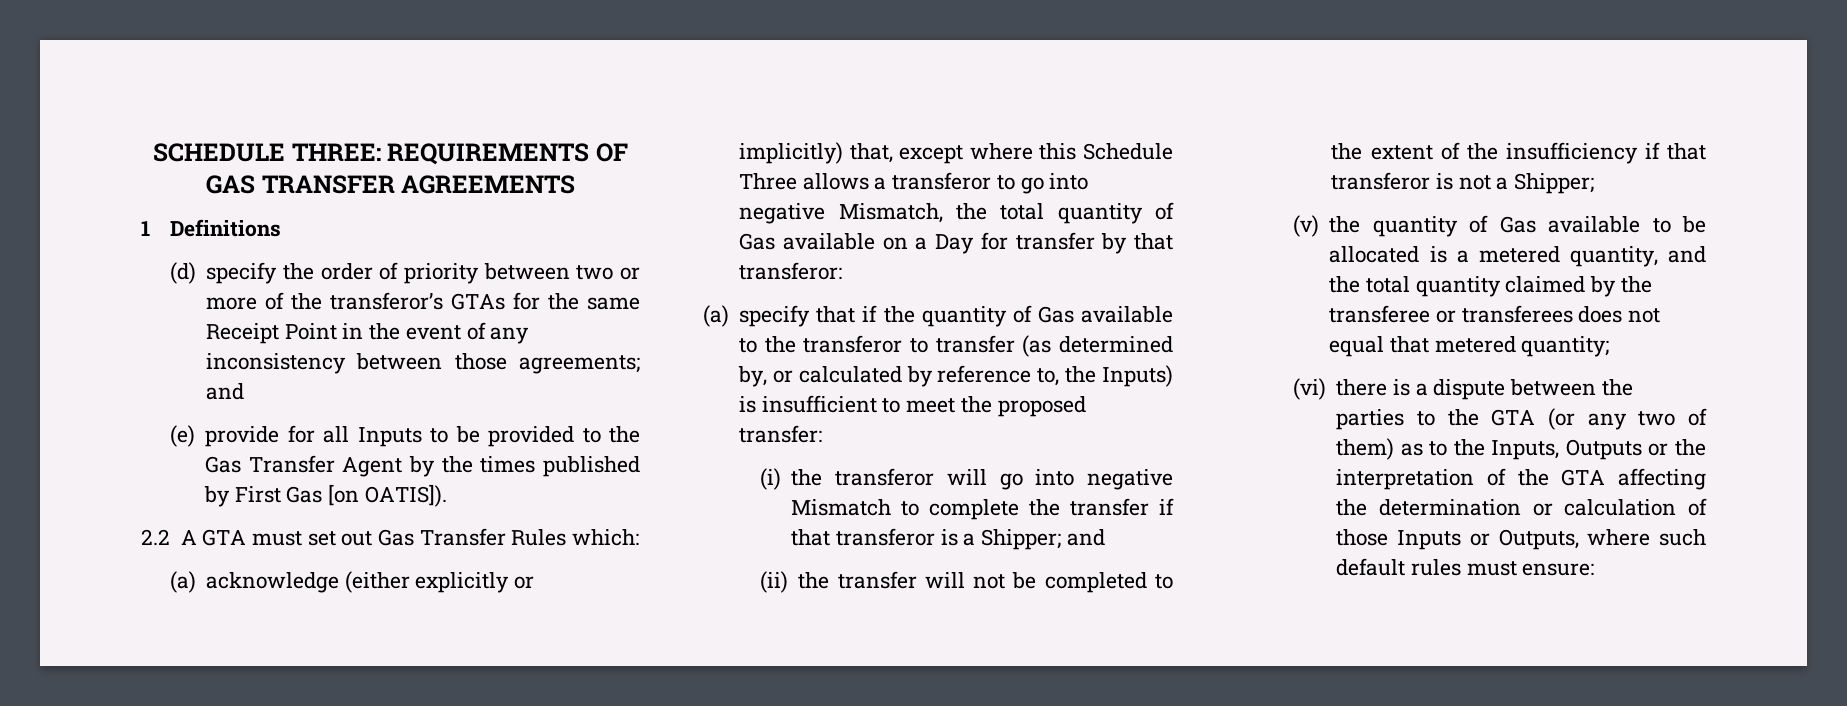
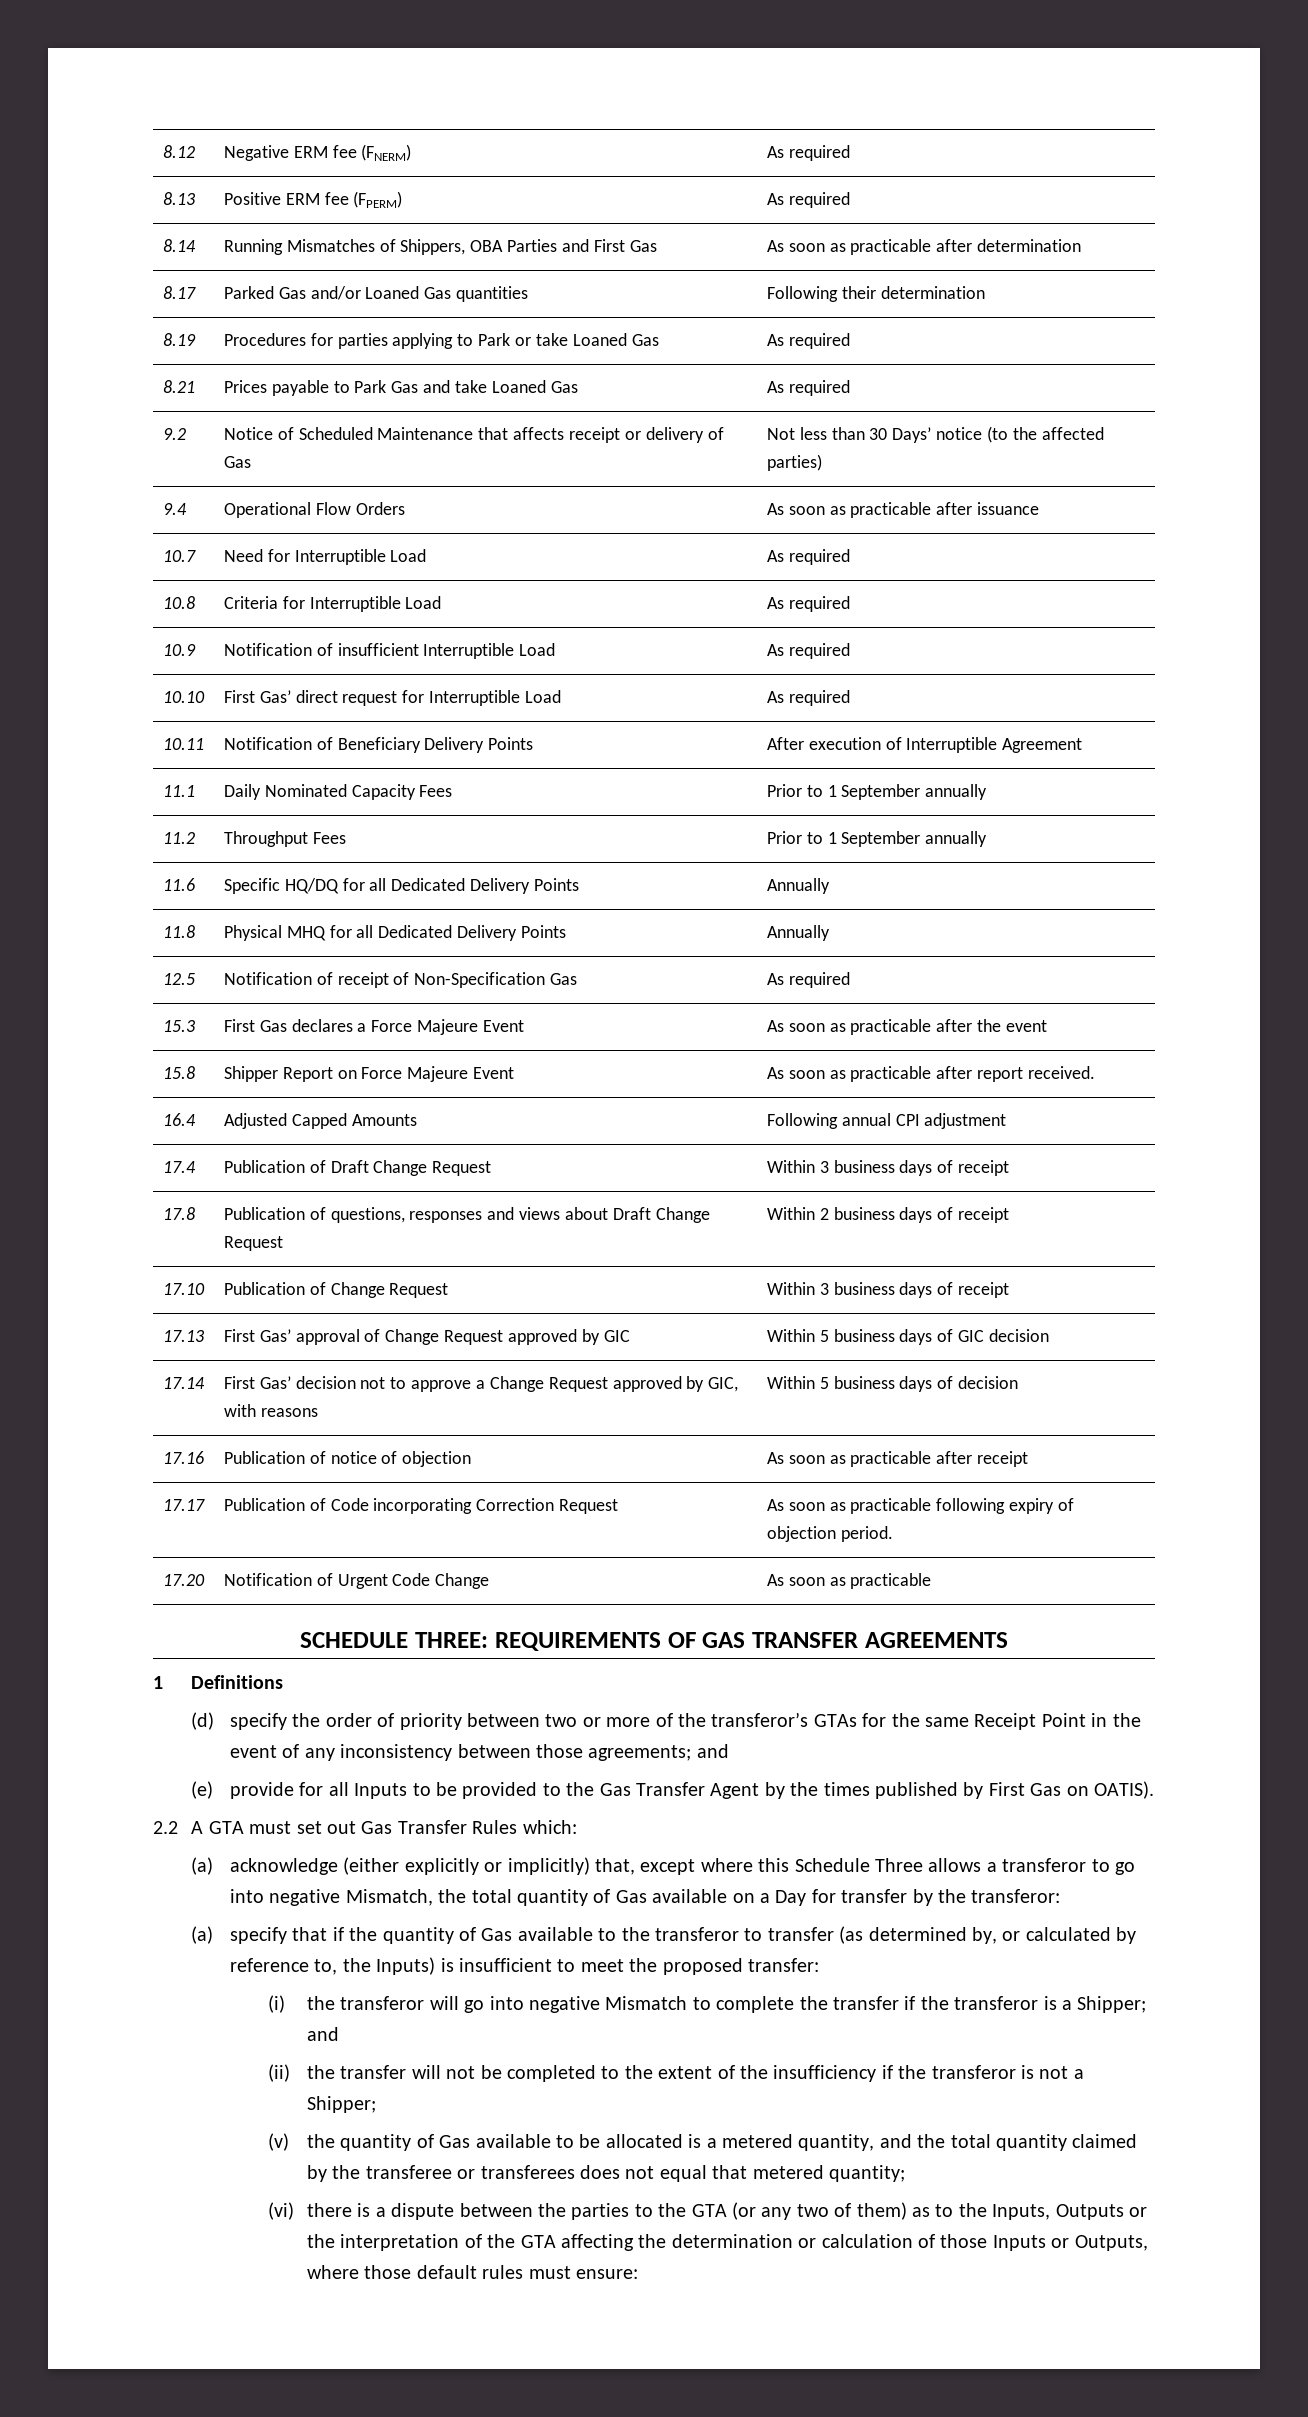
+ 8.12 | Negative ERM fee (FNERM) | As required
+ 8.13 | Positive ERM fee (FPERM) | As required
+ 8.14 | Running Mismatches of Shippers, OBA Parties and First Gas | As soon as practicable after determination
+ 8.17 | Parked Gas and/or Loaned Gas quantities | Following their determination
+ 8.19 | Procedures for parties applying to Park or take Loaned Gas | As required
+ 8.21 | Prices payable to Park Gas and take Loaned Gas | As required
+ 9.2 | Notice of Scheduled Maintenance that affects receipt or delivery of Gas | Not less than 30 Days’ notice (to the affected parties)
+ 9.4 | Operational Flow Orders | As soon as practicable after issuance
+ 10.7 | Need for Interruptible Load | As required
+ 10.8 | Criteria for Interruptible Load | As required
+ 10.9 | Notification of insufficient Interruptible Load | As required
+ 10.10 | First Gas’ direct request for Interruptible Load | As required
+ 10.11 | Notification of Beneficiary Delivery Points | After execution of Interruptible Agreement
+ 11.1 | Daily Nominated Capacity Fees | Prior to 1 September annually
+ 11.2 | Throughput Fees | Prior to 1 September annually
+ 11.6 | Specific HQ/DQ for all Dedicated Delivery Points | Annually
+ 11.8 | Physical MHQ for all Dedicated Delivery Points | Annually
+ 12.5 | Notification of receipt of Non-Specification Gas | As required
+ 15.3 | First Gas declares a Force Majeure Event | As soon as practicable after the event
+ 15.8 | Shipper Report on Force Majeure Event | As soon as practicable after report received.
+ 16.4 | Adjusted Capped Amounts | Following annual CPI adjustment
+ 17.4 | Publication of Draft Change Request | Within 3 business days of receipt
+ 17.8 | Publication of questions, responses and views about Draft Change Request | Within 2 business days of receipt
+ 17.10 | Publication of Change Request | Within 3 business days of receipt
+ 17.13 | First Gas’ approval of Change Request approved by GIC | Within 5 business days of GIC decision
+ 17.14 | First Gas’ decision not to approve a Change Request approved by GIC, with reasons | Within 5 business days of decision
+ 17.16 | Publication of notice of objection | As soon as practicable after receipt
+ 17.17 | Publication of Code incorporating Correction Request | As soon as practicable following expiry of objection period.
+ 17.20 | Notification of Urgent Code Change | As soon as practicable
- (e) provide for all Inputs to be provided to the Gas Transfer Agent by the times published by First Gas [on OATIS]).
+ (e) provide for all Inputs to be provided to the Gas Transfer Agent by the times published by First Gas on OATIS).
- (a) acknowledge (either explicitly or implicitly) that, except where this Schedule Three allows a transferor to go into negative Mismatch, the total quantity of Gas available on a Day for transfer by that transferor:
+ (a) acknowledge (either explicitly or implicitly) that, except where this Schedule Three allows a transferor to go into negative Mismatch, the total quantity of Gas available on a Day for transfer by the transferor:
- (i) the transferor will go into negative Mismatch to complete the transfer if that transferor is a Shipper; and
+ (i) the transferor will go into negative Mismatch to complete the transfer if the transferor is a Shipper; and
- (ii) the transfer will not be completed to the extent of the insufficiency if that transferor is not a Shipper;
+ (ii) the transfer will not be completed to the extent of the insufficiency if the transferor is not a Shipper;
- (vi) there is a dispute between the parties to the GTA (or any two of them) as to the Inputs, Outputs or the interpretation of the GTA affecting the determination or calculation of those Inputs or Outputs, where such default rules must ensure:
+ (vi) there is a dispute between the parties to the GTA (or any two of them) as to the Inputs, Outputs or the interpretation of the GTA affecting the determination or calculation of those Inputs or Outputs, where those default rules must ensure:

